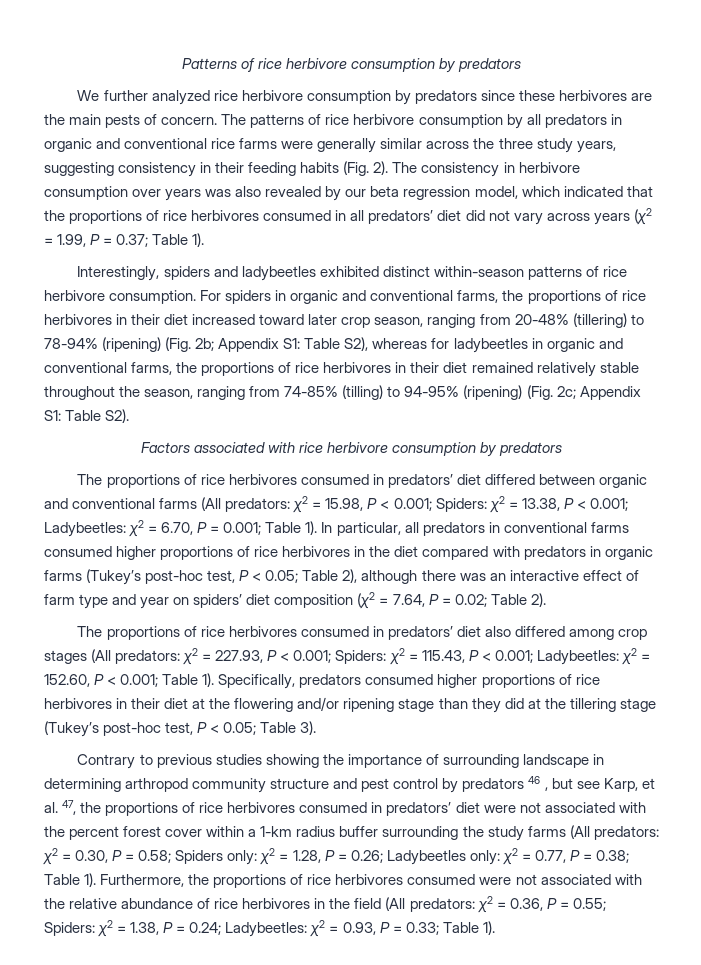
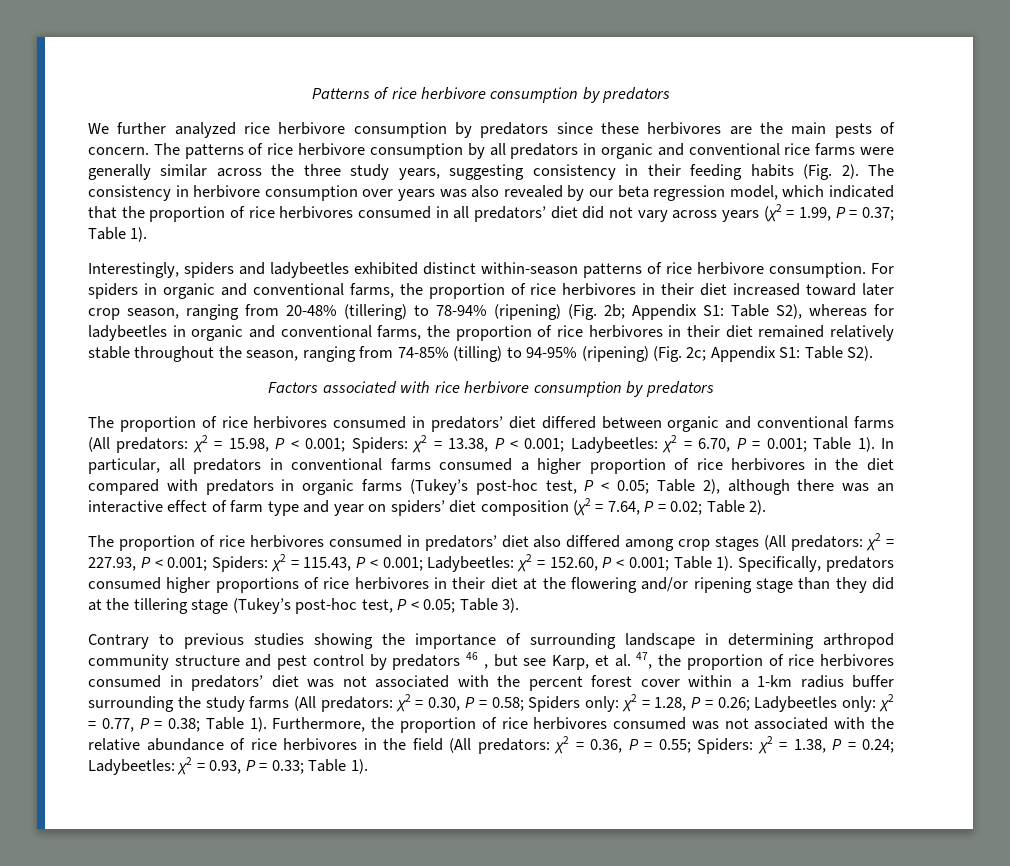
- The consistency in herbivore consumption over years was also revealed by our beta regression model, which indicated that the proportions of rice herbivores consumed in all predators’ diet did not vary across years (χ2 = 1.99, P = 0.37; Table 1).
+ The consistency in herbivore consumption over years was also revealed by our beta regression model, which indicated that the proportion of rice herbivores consumed in all predators’ diet did not vary across years (χ2 = 1.99, P = 0.37; Table 1).
- For spiders in organic and conventional farms, the proportions of rice herbivores in their diet increased toward later crop season, ranging from 20-48% (tillering) to 78-94% (ripening) (Fig. 2b;
+ For spiders in organic and conventional farms, the proportion of rice herbivores in their diet increased toward later crop season, ranging from 20-48% (tillering) to 78-94% (ripening) (Fig. 2b;
- Table S2), whereas for ladybeetles in organic and conventional farms, the proportions of rice herbivores in their diet remained relatively stable throughout the season, ranging from 74-85% (tilling) to 94-95% (ripening) (Fig. 2c;
+ Table S2), whereas for ladybeetles in organic and conventional farms, the proportion of rice herbivores in their diet remained relatively stable throughout the season, ranging from 74-85% (tilling) to 94-95% (ripening) (Fig. 2c;
- The proportions of rice herbivores consumed in predators’ diet differed between organic and conventional farms (All predators: χ2 = 15.98, P < 0.001; Spiders: χ2 = 13.38, P < 0.001; Ladybeetles: χ2 = 6.70, P = 0.001; Table 1).
+ The proportion of rice herbivores consumed in predators’ diet differed between organic and conventional farms (All predators: χ2 = 15.98, P < 0.001; Spiders: χ2 = 13.38, P < 0.001; Ladybeetles: χ2 = 6.70, P = 0.001; Table 1).
- In particular, all predators in conventional farms consumed higher proportions of rice herbivores in the diet compared with predators in organic farms (Tukey’s post-hoc test, P < 0.05; Table 2), although there was an interactive effect of farm type and year on spiders’ diet composition (χ2 = 7.64, P = 0.02; Table 2).
+ In particular, all predators in conventional farms consumed a higher proportion of rice herbivores in the diet compared with predators in organic farms (Tukey’s post-hoc test, P < 0.05; Table 2), although there was an interactive effect of farm type and year on spiders’ diet composition (χ2 = 7.64, P = 0.02; Table 2).
- The proportions of rice herbivores consumed in predators’ diet also differed among crop stages (All predators: χ2 = 227.93, P < 0.001; Spiders: χ2 = 115.43, P < 0.001; Ladybeetles: χ2 = 152.60, P < 0.001; Table 1).
+ The proportion of rice herbivores consumed in predators’ diet also differed among crop stages (All predators: χ2 = 227.93, P < 0.001; Spiders: χ2 = 115.43, P < 0.001; Ladybeetles: χ2 = 152.60, P < 0.001; Table 1).
- Contrary to previous studies showing the importance of surrounding landscape in determining arthropod community structure and pest control by predators 46 , but see Karp, et al. 47, the proportions of rice herbivores consumed in predators’ diet were not associated with the percent forest cover within a 1-km radius buffer surrounding the study farms (All predators:
+ Contrary to previous studies showing the importance of surrounding landscape in determining arthropod community structure and pest control by predators 46 , but see Karp, et al. 47, the proportion of rice herbivores consumed in predators’ diet was not associated with the percent forest cover within a 1-km radius buffer surrounding the study farms (All predators:
- Furthermore, the proportions of rice herbivores consumed were not associated with the relative abundance of rice herbivores in the field (All predators: χ2 = 0.36, P = 0.55; Spiders: χ2 = 1.38, P = 0.24; Ladybeetles: χ2 = 0.93, P = 0.33; Table 1).
+ Furthermore, the proportion of rice herbivores consumed was not associated with the relative abundance of rice herbivores in the field (All predators: χ2 = 0.36, P = 0.55; Spiders: χ2 = 1.38, P = 0.24; Ladybeetles: χ2 = 0.93, P = 0.33; Table 1).

